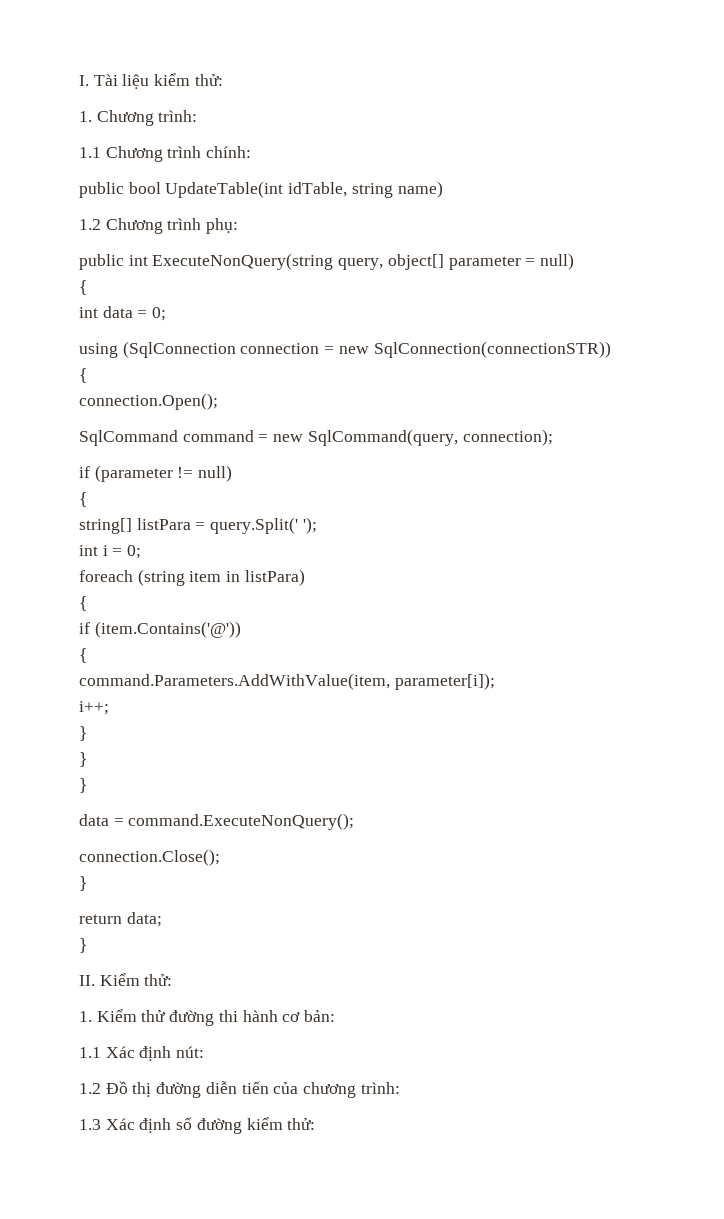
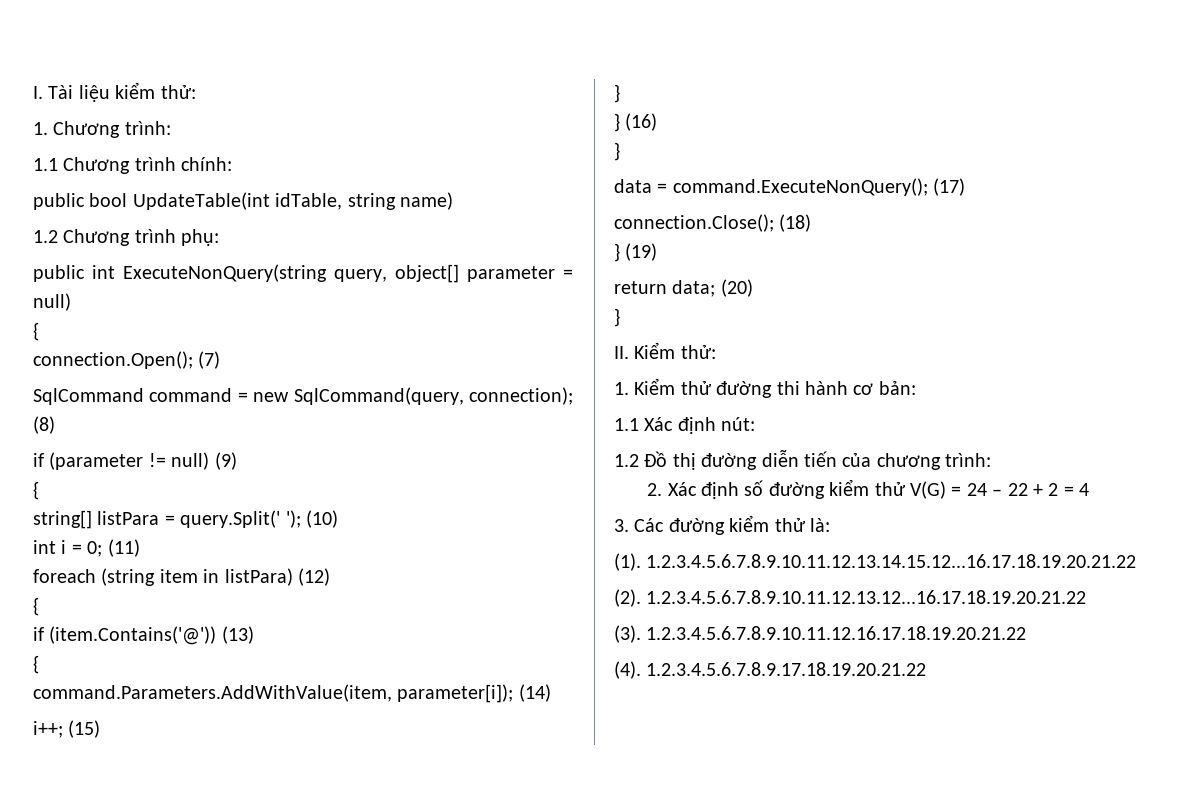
- int data = 0;
- using (SqlConnection connection = new SqlConnection(connectionSTR))
- {
- connection.Open();
+ connection.Open(); (7)
- SqlCommand command = new SqlCommand(query, connection);
+ SqlCommand command = new SqlCommand(query, connection); (8)
- if (parameter != null)
+ if (parameter != null) (9)
- string[] listPara = query.Split(' ');
+ string[] listPara = query.Split(' '); (10)
- int i = 0;
+ int i = 0; (11)
- foreach (string item in listPara)
+ foreach (string item in listPara) (12)
- if (item.Contains('@'))
+ if (item.Contains('@')) (13)
- command.Parameters.AddWithValue(item, parameter[i]);
+ command.Parameters.AddWithValue(item, parameter[i]); (14)
- i++;
+ i++; (15)
  }
- }
+ } (16)
- data = command.ExecuteNonQuery();
+ data = command.ExecuteNonQuery(); (17)
- connection.Close();
- }
+ connection.Close(); (18)
+ } (19)
- return data;
+ return data; (20)
- 1.3 Xác định số đường kiểm thử:
+ 2. Xác định số đường kiểm thử V(G) = 24 – 22 + 2 = 4
+ 3. Các đường kiểm thử là:
+ (1). 1.2.3.4.5.6.7.8.9.10.11.12.13.14.15.12...16.17.18.19.20.21.22
+ (2). 1.2.3.4.5.6.7.8.9.10.11.12.13.12...16.17.18.19.20.21.22
+ (3). 1.2.3.4.5.6.7.8.9.10.11.12.16.17.18.19.20.21.22
+ (4). 1.2.3.4.5.6.7.8.9.17.18.19.20.21.22

